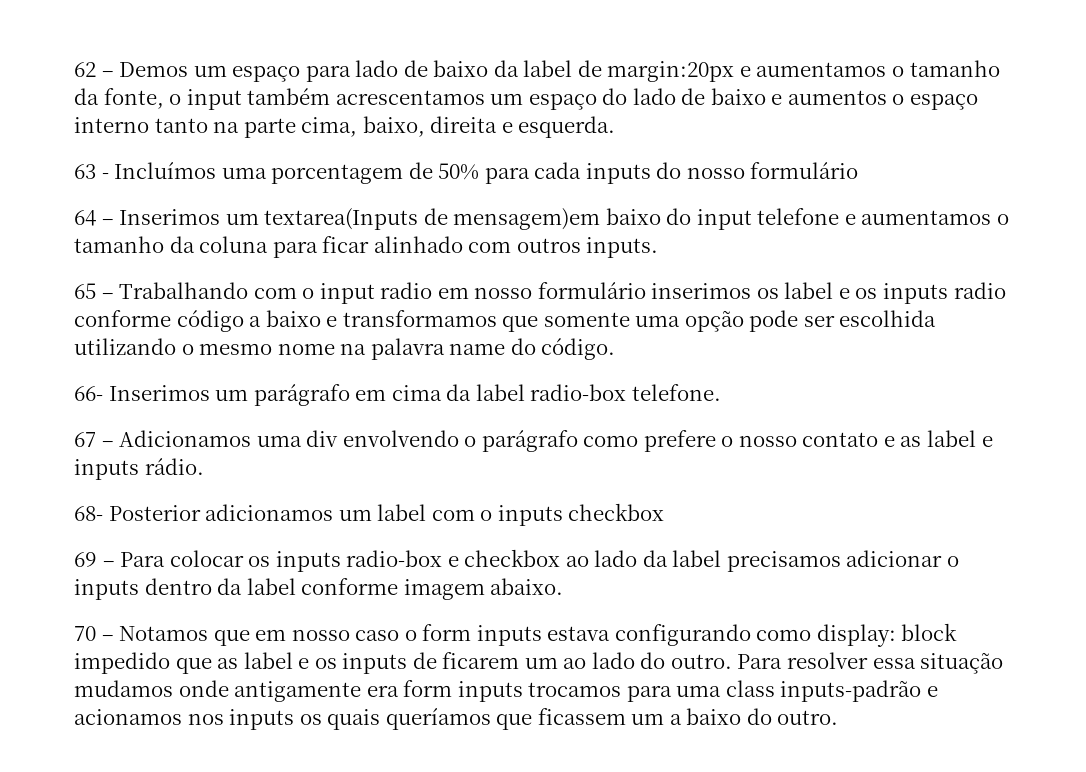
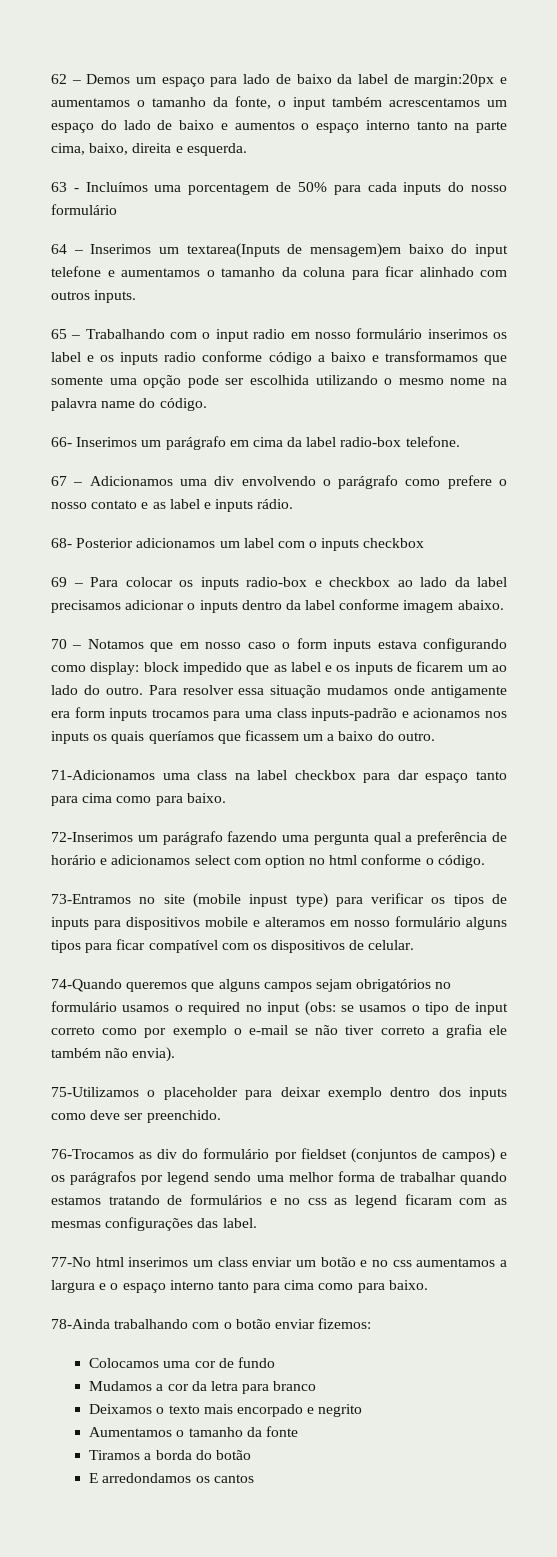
+ 71-Adicionamos uma class na label checkbox para dar espaço tanto para cima como para baixo.
+ 72-Inserimos um parágrafo fazendo uma pergunta qual a preferência de horário e adicionamos select com option no html conforme o código.
+ 73-Entramos no site (mobile inpust type) para verificar os tipos de inputs para dispositivos mobile e alteramos em nosso formulário alguns tipos para ficar compatível com os dispositivos de celular.
+ 74-Quando queremos que alguns campos sejam obrigatórios no formulário usamos o required no input (obs: se usamos o tipo de input correto como por exemplo o e-mail se não tiver correto a grafia ele também não envia).
+ 75-Utilizamos o placeholder para deixar exemplo dentro dos inputs como deve ser preenchido.
+ 76-Trocamos as div do formulário por fieldset (conjuntos de campos) e os parágrafos por legend sendo uma melhor forma de trabalhar quando estamos tratando de formulários e no css as legend ficaram com as mesmas configurações das label.
+ 77-No html inserimos um class enviar um botão e no css aumentamos a largura e o espaço interno tanto para cima como para baixo.
+ 78-Ainda trabalhando com o botão enviar fizemos:
+ Colocamos uma cor de fundo
+ Mudamos a cor da letra para branco
+ Deixamos o texto mais encorpado e negrito
+ Aumentamos o tamanho da fonte
+ Tiramos a borda do botão
+ E arredondamos os cantos

